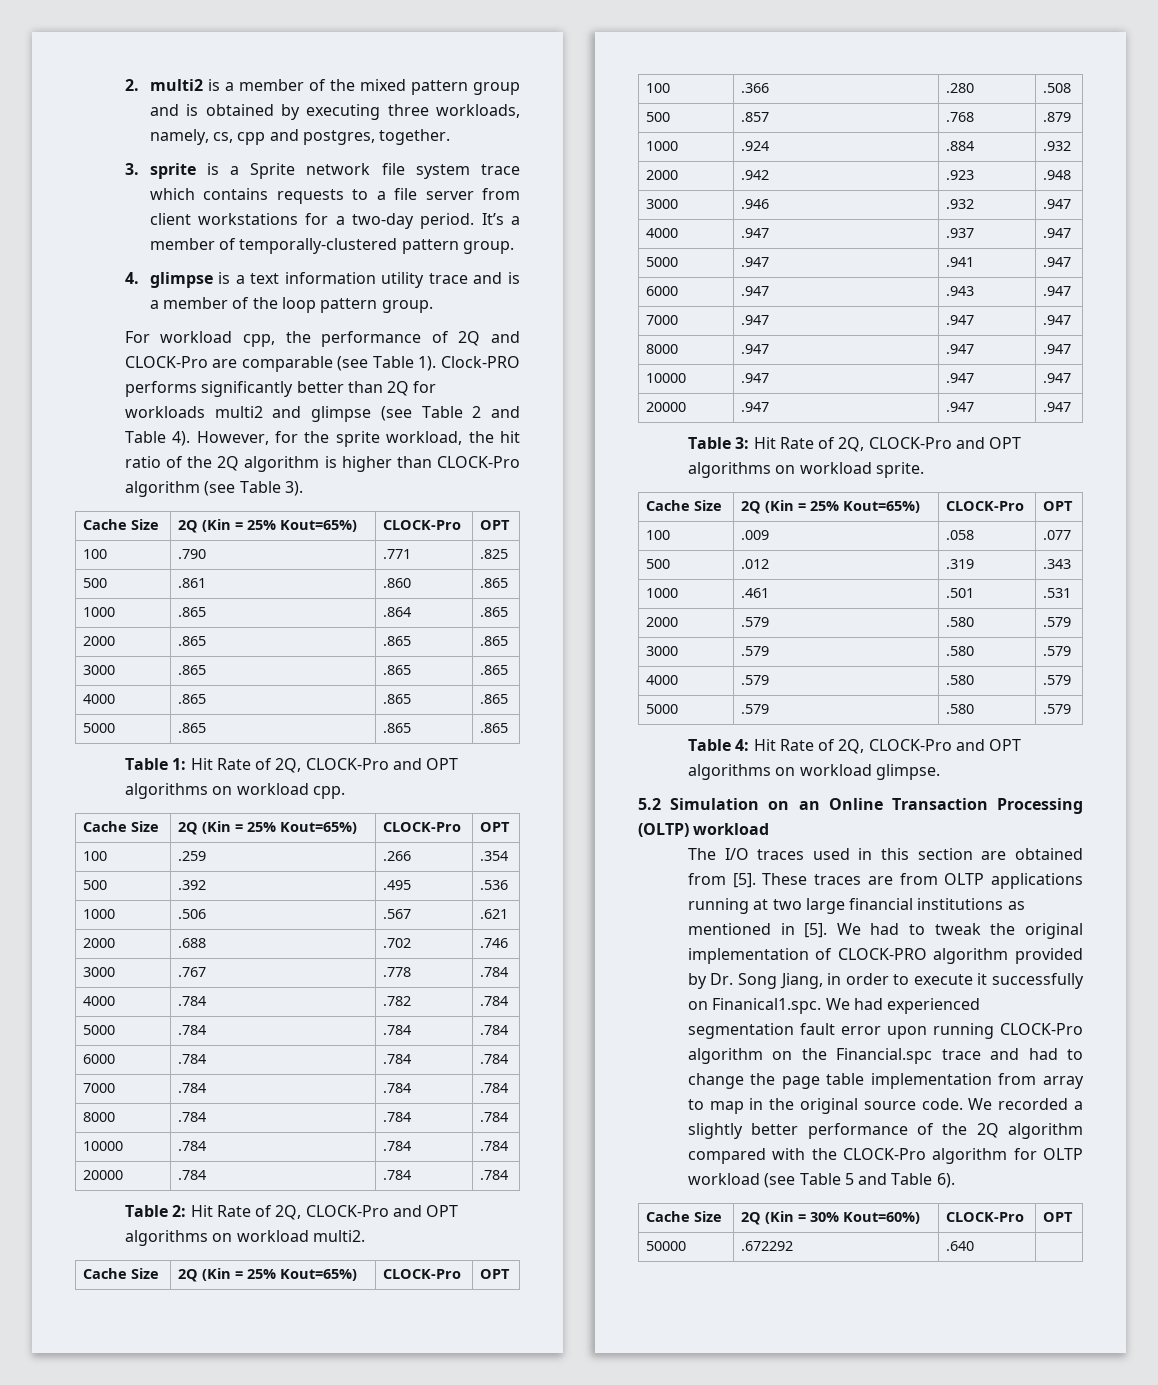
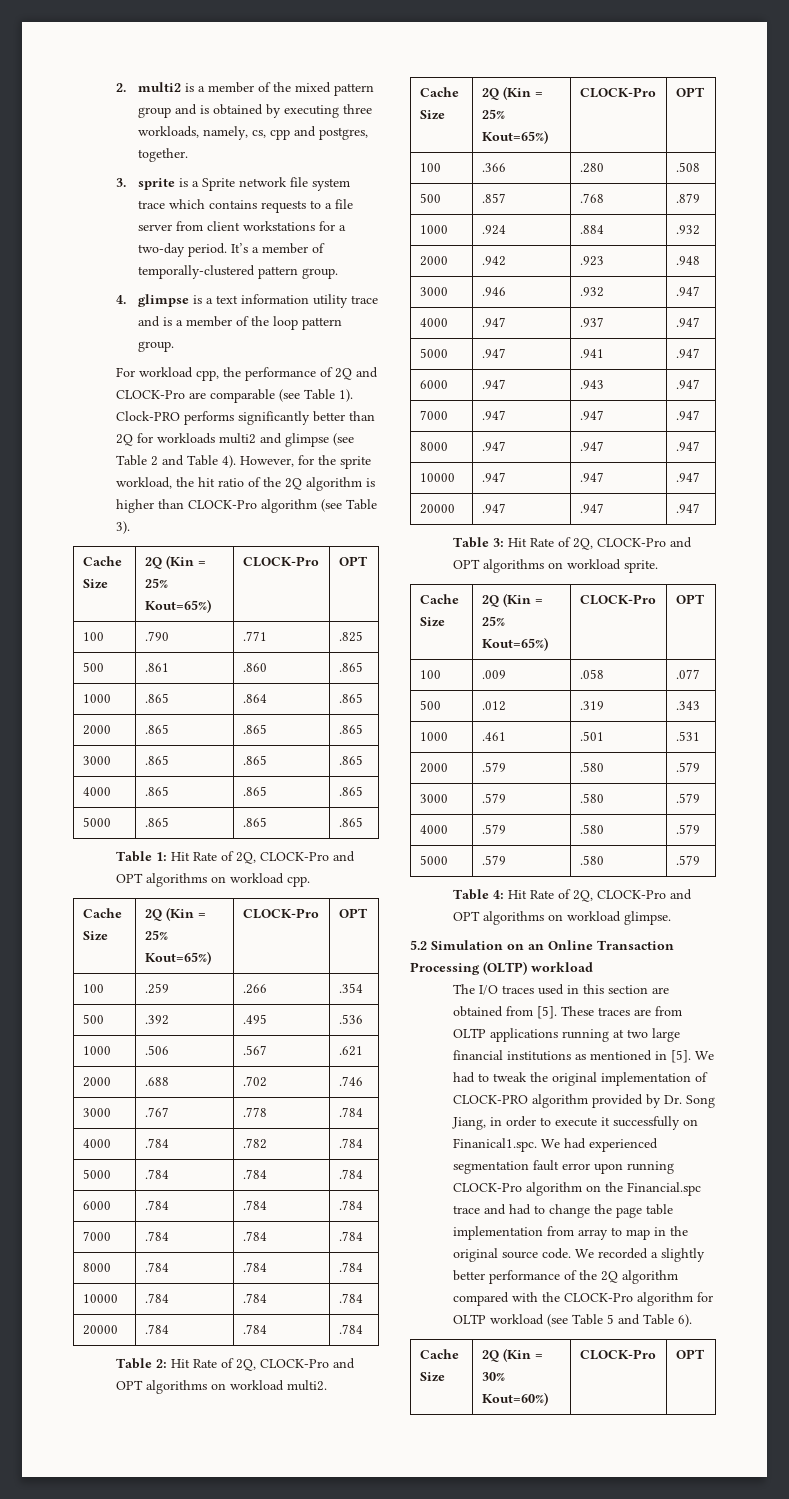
- 50000 | .672292 | .640 |

